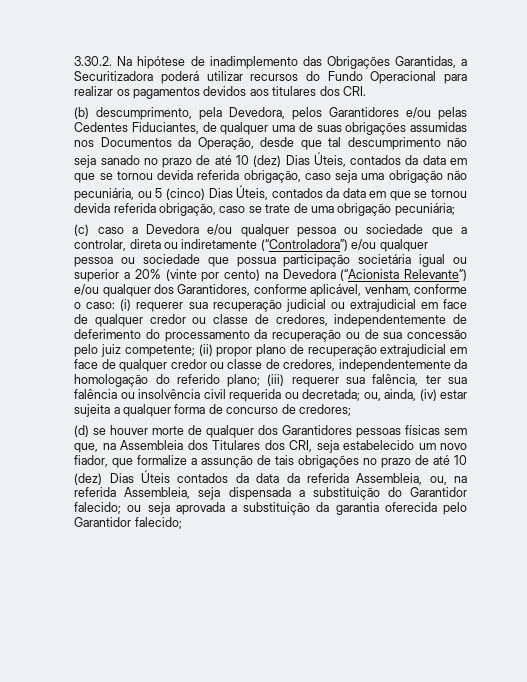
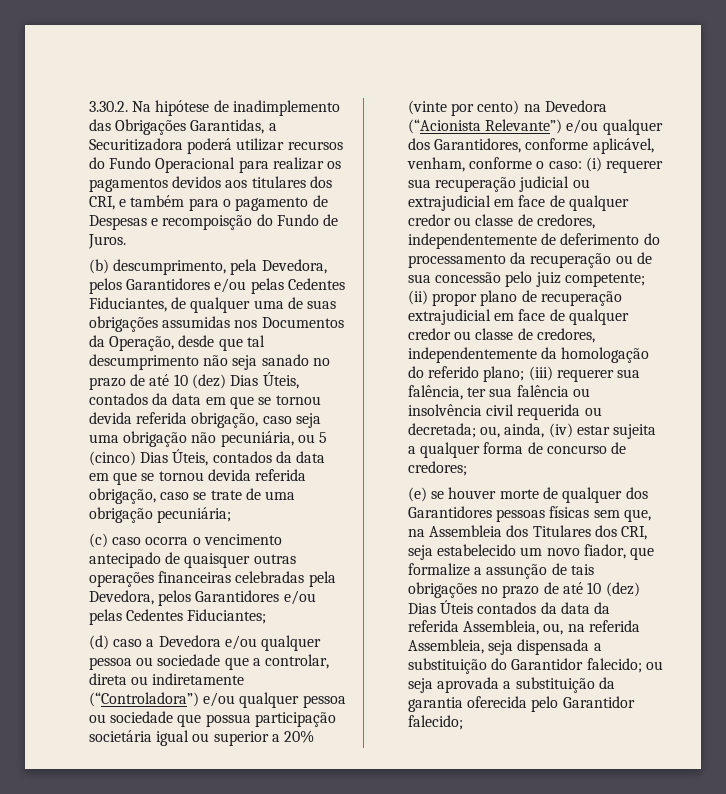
- 3.30.2. Na hipótese de inadimplemento das Obrigações Garantidas, a Securitizadora poderá utilizar recursos do Fundo Operacional para realizar os pagamentos devidos aos titulares dos CRI.
+ 3.30.2. Na hipótese de inadimplemento das Obrigações Garantidas, a Securitizadora poderá utilizar recursos do Fundo Operacional para realizar os pagamentos devidos aos titulares dos CRI, e também para o pagamento de Despesas e recompoisção do Fundo de Juros.
- (c) caso a Devedora e/ou qualquer pessoa ou sociedade que a controlar, direta ou indiretamente (“Controladora”) e/ou qualquer pessoa ou sociedade que possua participação societária igual ou superior a 20% (vinte por cento) na Devedora (“Acionista Relevante”) e/ou qualquer dos Garantidores, conforme aplicável, venham, conforme o caso:
+ (c) caso ocorra o vencimento antecipado de quaisquer outras operações financeiras celebradas pela Devedora, pelos Garantidores e/ou pelas Cedentes Fiduciantes;
+ (d) caso a Devedora e/ou qualquer pessoa ou sociedade que a controlar, direta ou indiretamente (“Controladora”) e/ou qualquer pessoa ou sociedade que possua participação societária igual ou superior a 20% (vinte por cento) na Devedora (“Acionista Relevante”) e/ou qualquer dos Garantidores, conforme aplicável, venham, conforme o caso:
- (d) se houver morte de qualquer dos Garantidores pessoas físicas sem que, na Assembleia dos Titulares dos CRI, seja estabelecido um novo fiador, que formalize a assunção de tais obrigações no prazo de até 10 (dez) Dias Úteis contados da data da referida Assembleia, ou, na referida Assembleia, seja dispensada a substituição do Garantidor falecido;
+ (e) se houver morte de qualquer dos Garantidores pessoas físicas sem que, na Assembleia dos Titulares dos CRI, seja estabelecido um novo fiador, que formalize a assunção de tais obrigações no prazo de até 10 (dez) Dias Úteis contados da data da referida Assembleia, ou, na referida Assembleia, seja dispensada a substituição do Garantidor falecido;

